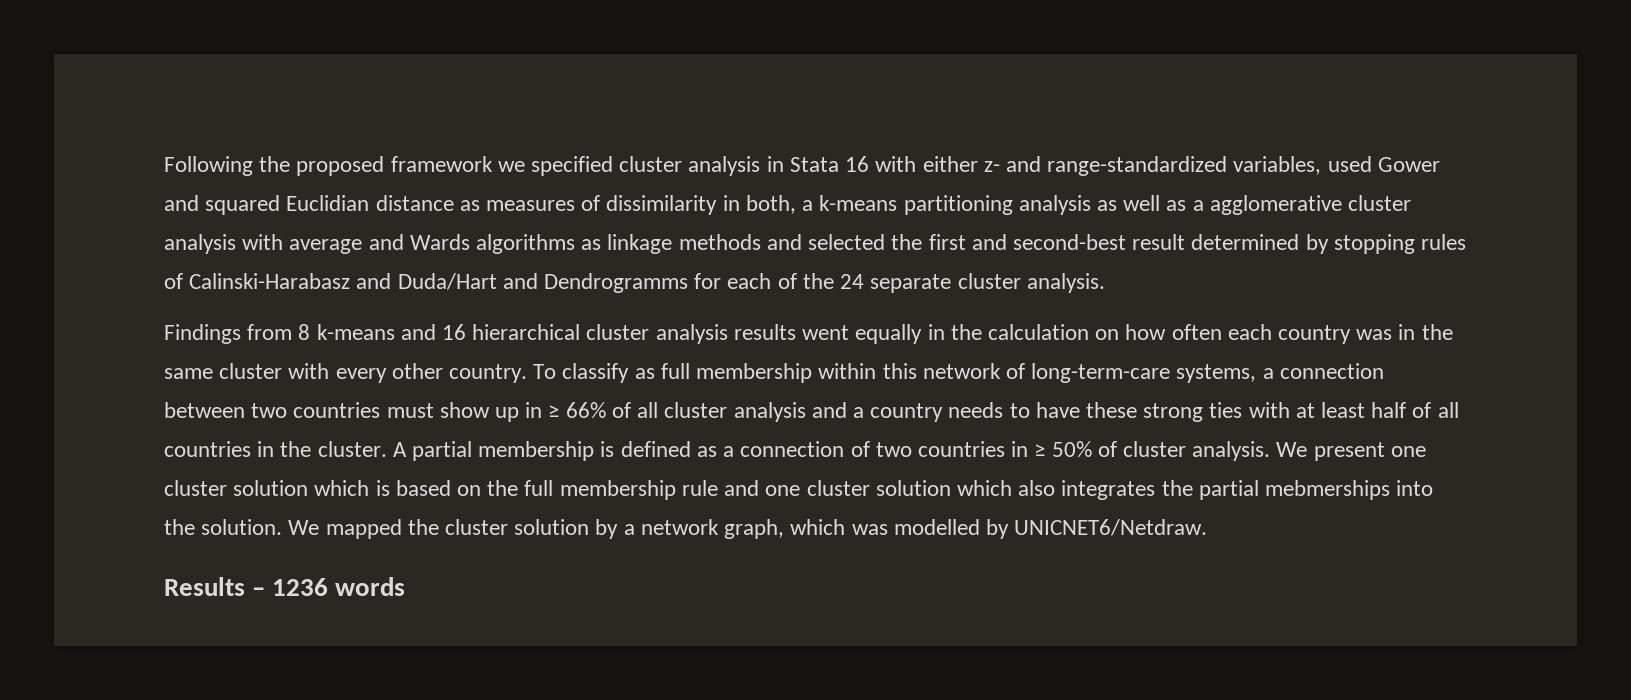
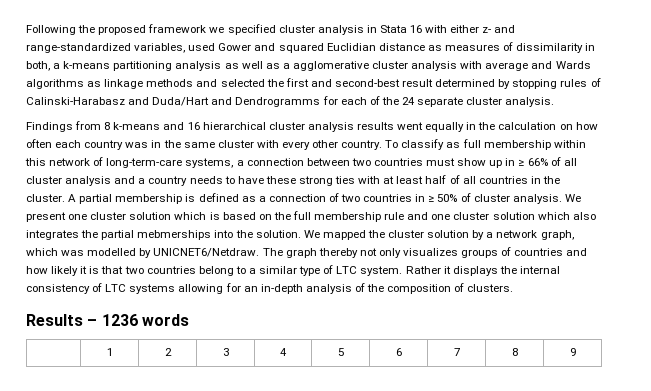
- We mapped the cluster solution by a network graph, which was modelled by UNICNET6/Netdraw.
+ We mapped the cluster solution by a network graph, which was modelled by UNICNET6/Netdraw. The graph thereby not only visualizes groups of countries and how likely it is that two countries belong to a similar type of LTC system. Rather it displays the internal consistency of LTC systems allowing for an in-depth analysis of the composition of clusters.
  Results – 1236 words
+ | 1 | 2 | 3 | 4 | 5 | 6 | 7 | 8 | 9

